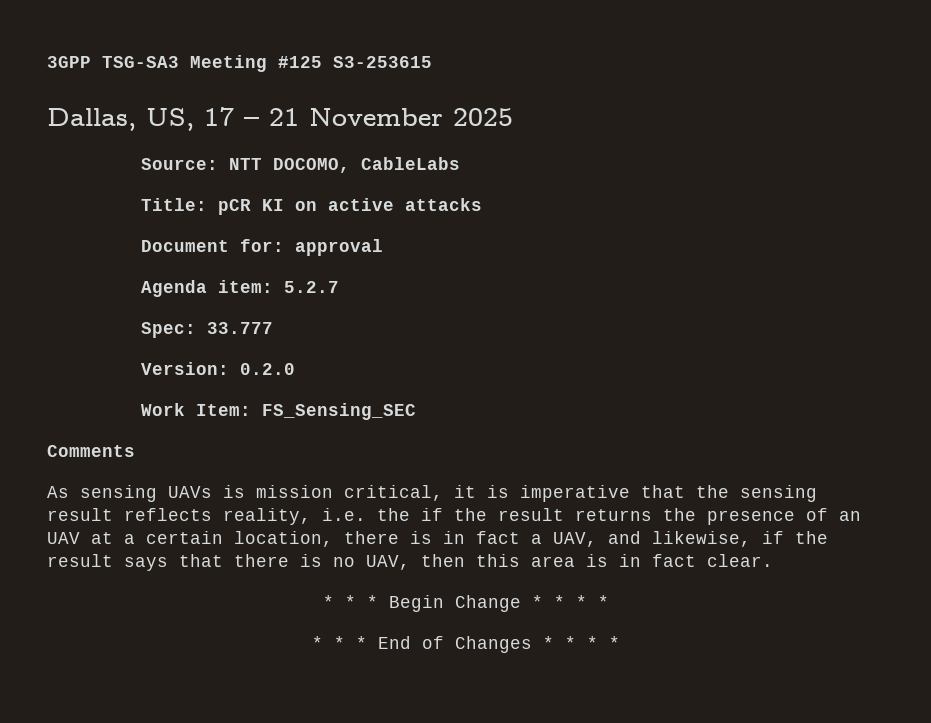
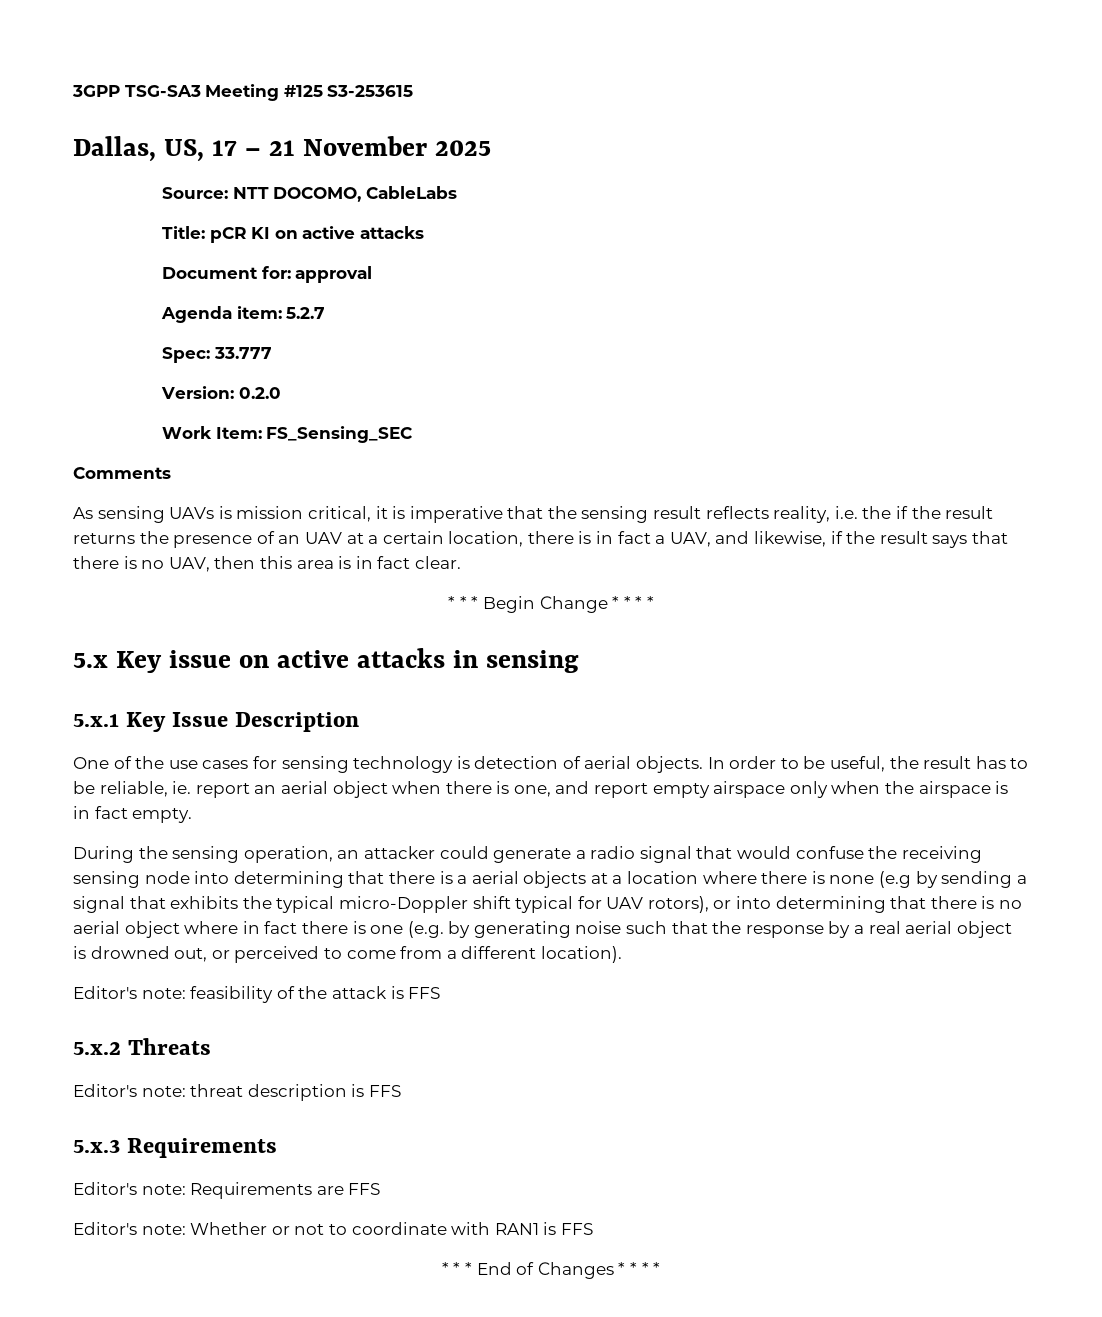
+ 5.x Key issue on active attacks in sensing
+ 5.x.1 Key Issue Description
+ One of the use cases for sensing technology is detection of aerial objects. In order to be useful, the result has to be reliable, ie. report an aerial object when there is one, and report empty airspace only when the airspace is in fact empty.
+ During the sensing operation, an attacker could generate a radio signal that would confuse the receiving sensing node into determining that there is a aerial objects at a location where there is none (e.g by sending a signal that exhibits the typical micro-Doppler shift typical for UAV rotors), or into determining that there is no aerial object where in fact there is one (e.g. by generating noise such that the response by a real aerial object is drowned out, or perceived to come from a different location).
+ Editor's note: feasibility of the attack is FFS
+ 5.x.2 Threats
+ Editor's note: threat description is FFS
+ 5.x.3 Requirements
+ Editor's note: Requirements are FFS
+ Editor's note: Whether or not to coordinate with RAN1 is FFS

